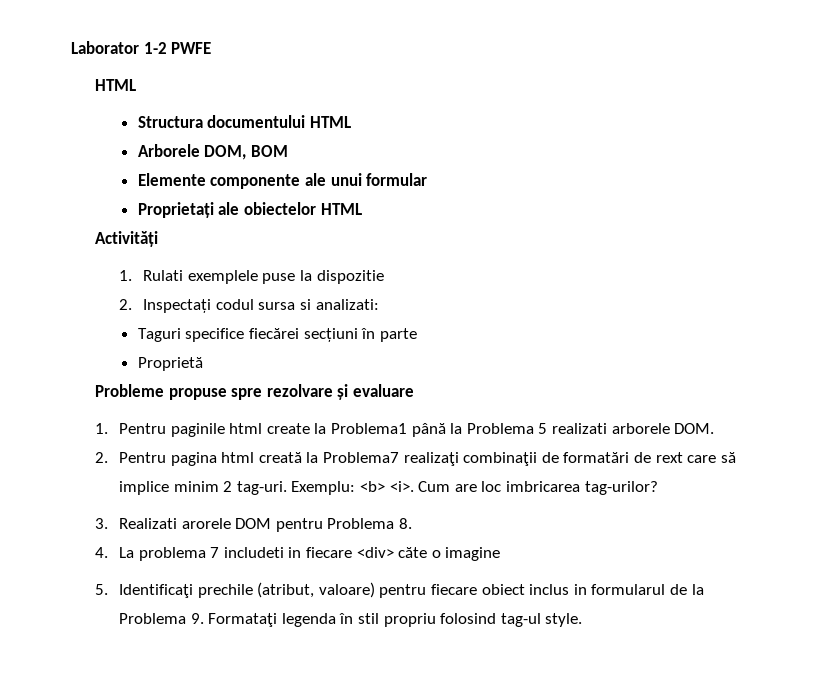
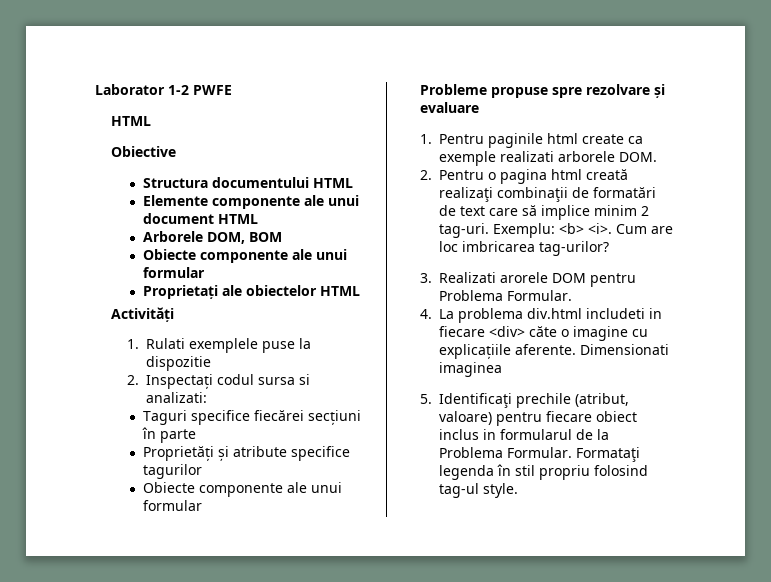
+ Obiective
+ Elemente componente ale unui document HTML
  Arborele DOM, BOM
- Elemente componente ale unui formular
+ Obiecte componente ale unui formular
- Proprietă
+ Proprietăți și atribute specifice tagurilor
+ Obiecte componente ale unui formular
- 1. Pentru paginile html create la Problema1 până la Problema 5 realizati arborele DOM.
+ 1. Pentru paginile html create ca exemple realizati arborele DOM.
- 2. Pentru pagina html creată la Problema7 realizaţi combinaţii de formatări de rext care să implice minim 2 tag-uri.
+ 2. Pentru o pagina html creată realizaţi combinaţii de formatări de text care să implice minim 2 tag-uri.
- 3. Realizati arorele DOM pentru Problema 8.
+ 3. Realizati arorele DOM pentru Problema Formular.
- 4. La problema 7 includeti in fiecare <div> căte o imagine
+ 4. La problema div.html includeti in fiecare <div> căte o imagine cu explicațiile aferente. Dimensionati imaginea
- 5. Identificaţi prechile (atribut, valoare) pentru fiecare obiect inclus in formularul de la Problema 9. Formataţi legenda în stil propriu folosind tag-ul style.
+ 5. Identificaţi prechile (atribut, valoare) pentru fiecare obiect inclus in formularul de la Problema Formular. Formataţi legenda în stil propriu folosind tag-ul style.

